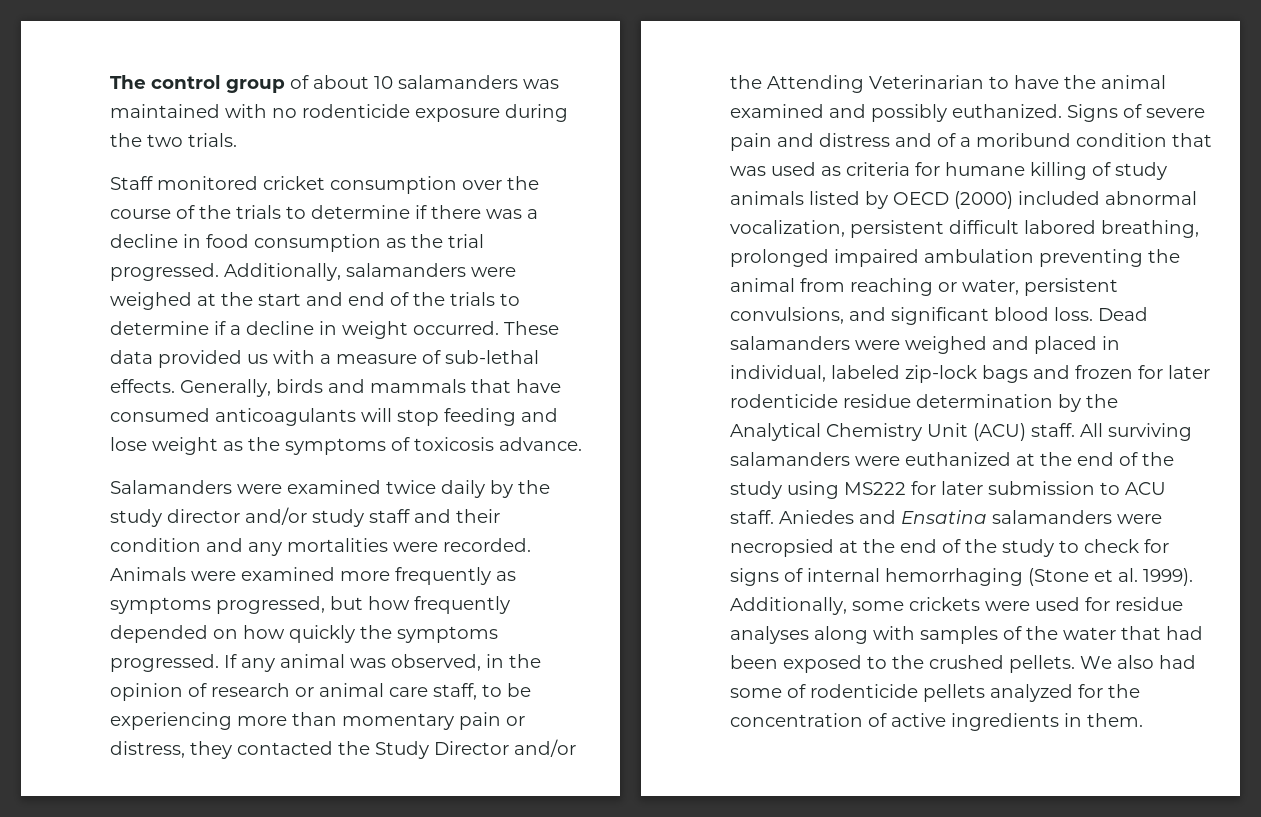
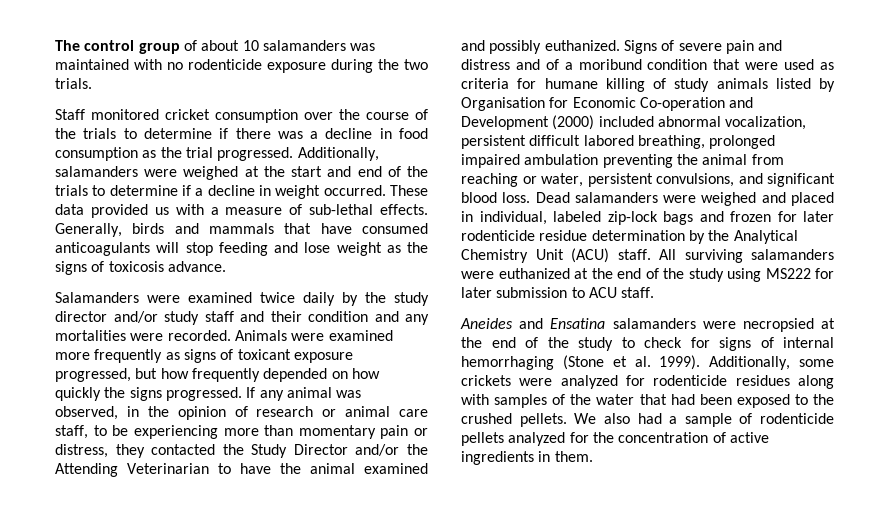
- Generally, birds and mammals that have consumed anticoagulants will stop feeding and lose weight as the symptoms of toxicosis advance.
+ Generally, birds and mammals that have consumed anticoagulants will stop feeding and lose weight as the signs of toxicosis advance.
- Animals were examined more frequently as symptoms progressed, but how frequently depended on how quickly the symptoms progressed.
+ Animals were examined more frequently as signs of toxicant exposure progressed, but how frequently depended on how quickly the signs progressed.
- Signs of severe pain and distress and of a moribund condition that was used as criteria for humane killing of study animals listed by OECD (2000) included abnormal vocalization, persistent difficult labored breathing, prolonged impaired ambulation preventing the animal from reaching or water, persistent convulsions, and significant blood loss.
+ Signs of severe pain and distress and of a moribund condition that were used as criteria for humane killing of study animals listed by Organisation for Economic Co-operation and Development (2000) included abnormal vocalization, persistent difficult labored breathing, prolonged impaired ambulation preventing the animal from reaching or water, persistent convulsions, and significant blood loss.
- All surviving salamanders were euthanized at the end of the study using MS222 for later submission to ACU staff. Aniedes and Ensatina salamanders were necropsied at the end of the study to check for signs of internal hemorrhaging (Stone et al. 1999).
+ All surviving salamanders were euthanized at the end of the study using MS222 for later submission to ACU staff.
+ Aneides and Ensatina salamanders were necropsied at the end of the study to check for signs of internal hemorrhaging (Stone et al. 1999).
- Additionally, some crickets were used for residue analyses along with samples of the water that had been exposed to the crushed pellets.
+ Additionally, some crickets were analyzed for rodenticide residues along with samples of the water that had been exposed to the crushed pellets.
- We also had some of rodenticide pellets analyzed for the concentration of active ingredients in them.
+ We also had a sample of rodenticide pellets analyzed for the concentration of active ingredients in them.

